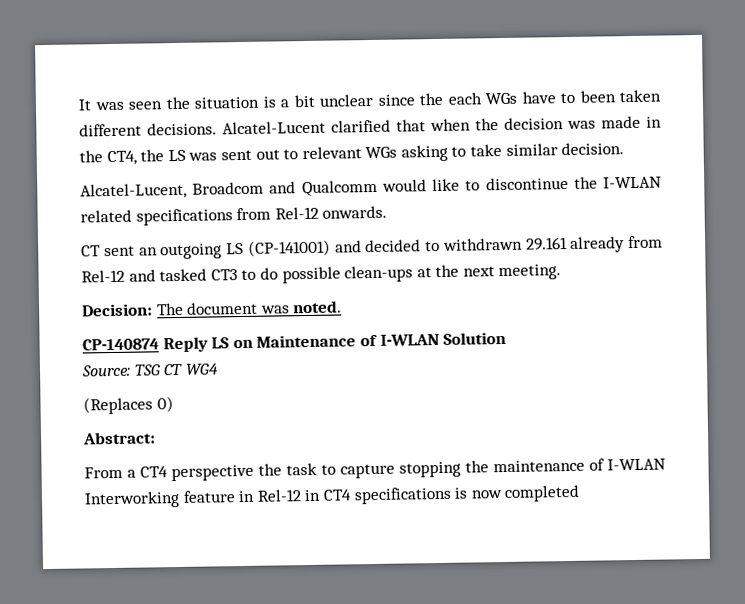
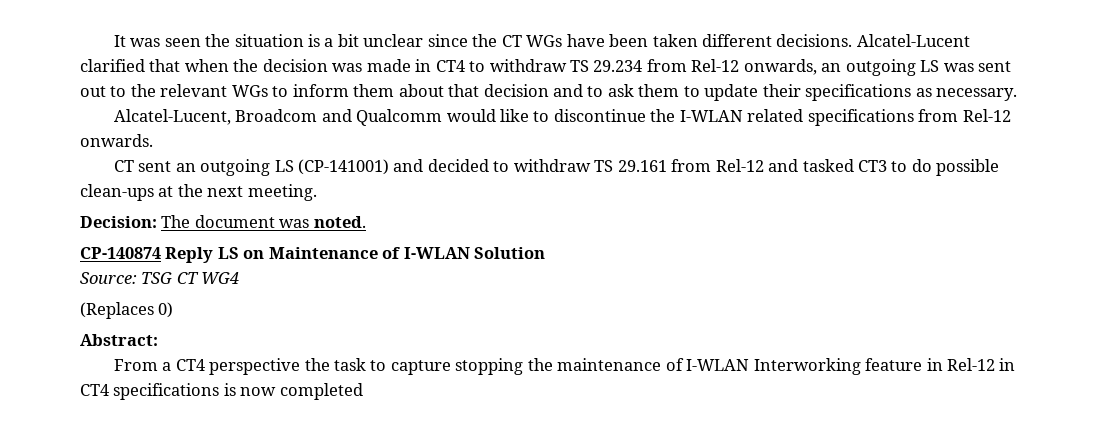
- It was seen the situation is a bit unclear since the each WGs have to been taken different decisions.
+ It was seen the situation is a bit unclear since the CT WGs have been taken different decisions.
- Alcatel-Lucent clarified that when the decision was made in the CT4, the LS was sent out to relevant WGs asking to take similar decision.
+ Alcatel-Lucent clarified that when the decision was made in CT4 to withdraw TS 29.234 from Rel-12 onwards, an outgoing LS was sent out to the relevant WGs to inform them about that decision and to ask them to update their specifications as necessary.
- CT sent an outgoing LS (CP-141001) and decided to withdrawn 29.161 already from Rel-12 and tasked CT3 to do possible clean-ups at the next meeting.
+ CT sent an outgoing LS (CP-141001) and decided to withdraw TS 29.161 from Rel-12 and tasked CT3 to do possible clean-ups at the next meeting.

